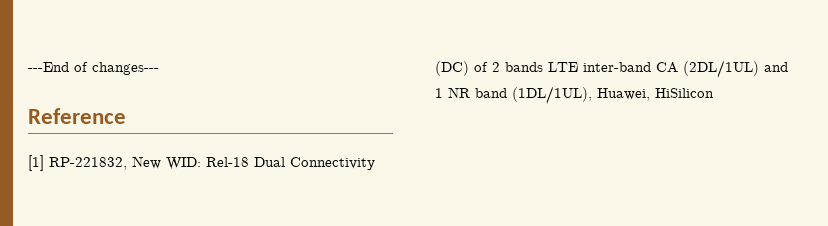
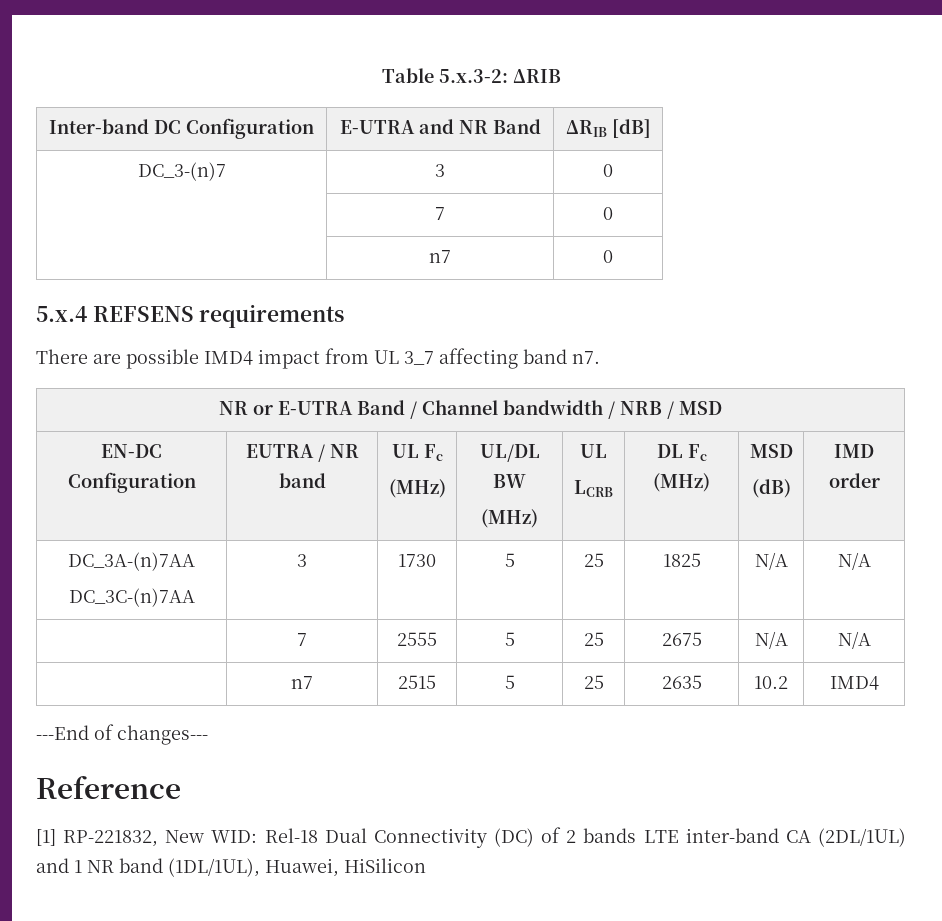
+ Table 5.x.3-2: ΔRIB
+ Inter-band DC Configuration | E-UTRA and NR Band | ΔRIB [dB]
+ DC_3-(n)7 | 3 | 0
+ | 7 | 0
+ | n7 | 0
+ 5.x.4 REFSENS requirements
+ There are possible IMD4 impact from UL 3_7 affecting band n7.
+ NR or E-UTRA Band / Channel bandwidth / NRB / MSD
+ EN-DC Configuration | EUTRA / NR band | UL Fc
+ (MHz) | UL/DL BW
+ (MHz) | UL
+ LCRB | DL Fc (MHz) | MSD
+ (dB) | IMD order
+ DC_3A-(n)7AA
+ DC_3C-(n)7AA | 3 | 1730 | 5 | 25 | 1825 | N/A | N/A
+ | 7 | 2555 | 5 | 25 | 2675 | N/A | N/A
+ | n7 | 2515 | 5 | 25 | 2635 | 10.2 | IMD4

